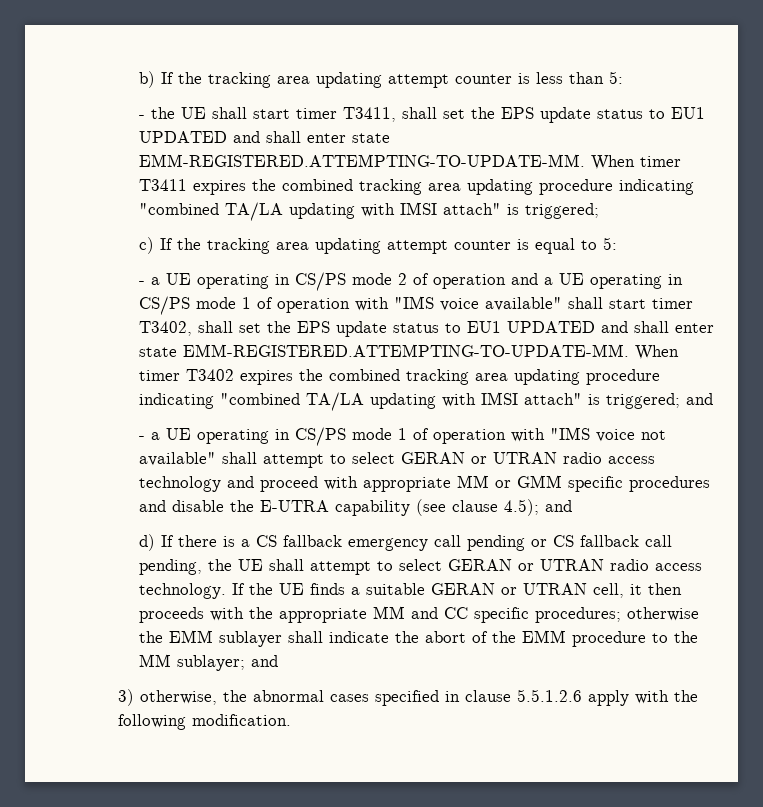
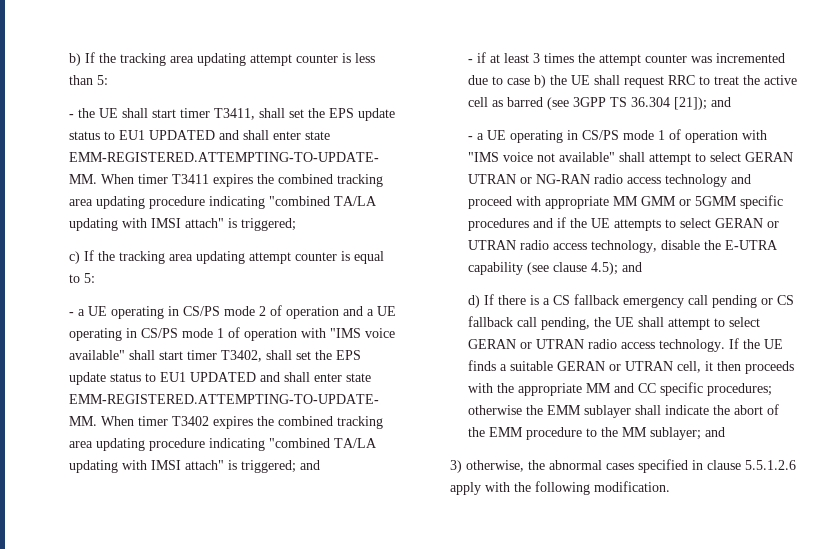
+ - if at least 3 times the attempt counter was incremented due to case b) the UE shall request RRC to treat the active cell as barred (see 3GPP TS 36.304 [21]); and
- - a UE operating in CS/PS mode 1 of operation with "IMS voice not available" shall attempt to select GERAN or UTRAN radio access technology and proceed with appropriate MM or GMM specific procedures and disable the E-UTRA capability (see clause 4.5); and
+ - a UE operating in CS/PS mode 1 of operation with "IMS voice not available" shall attempt to select GERAN UTRAN or NG-RAN radio access technology and proceed with appropriate MM GMM or 5GMM specific procedures and if the UE attempts to select GERAN or UTRAN radio access technology, disable the E-UTRA capability (see clause 4.5); and

